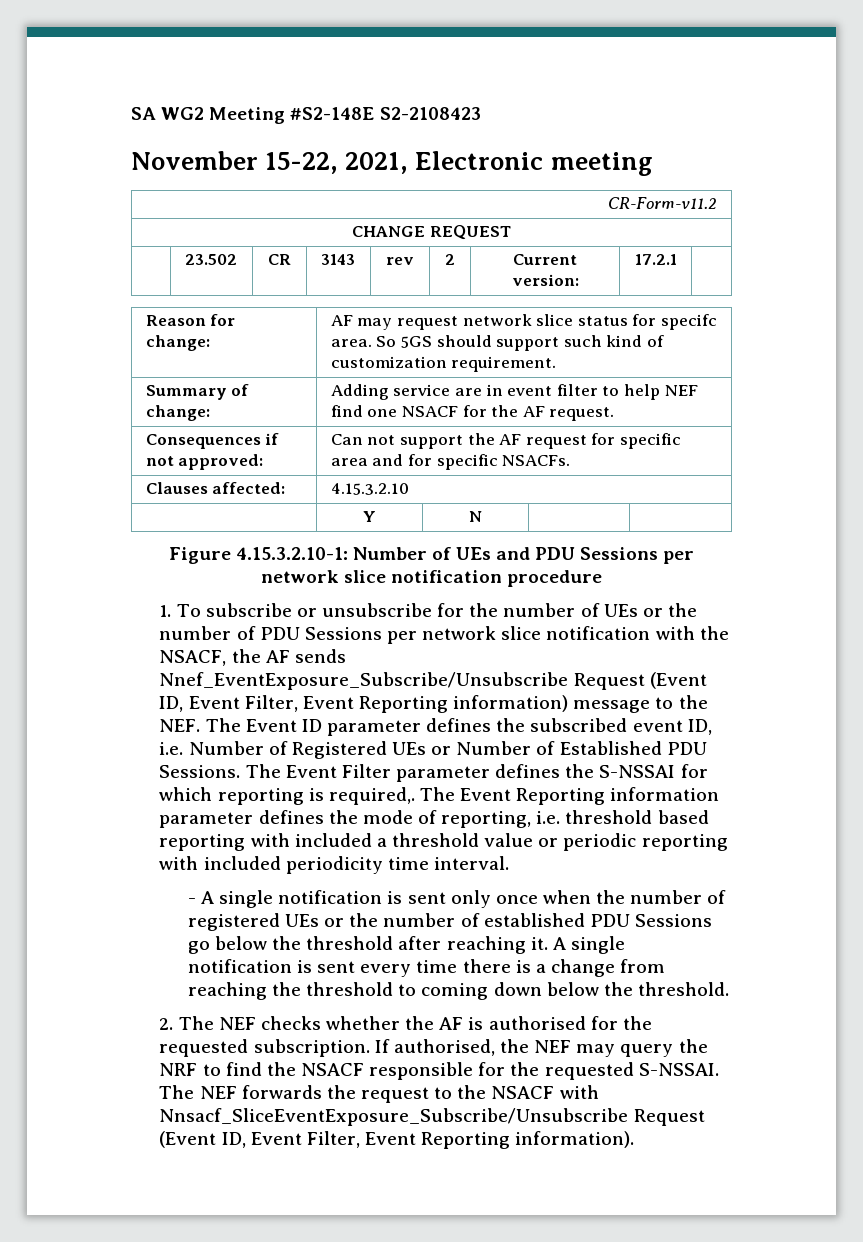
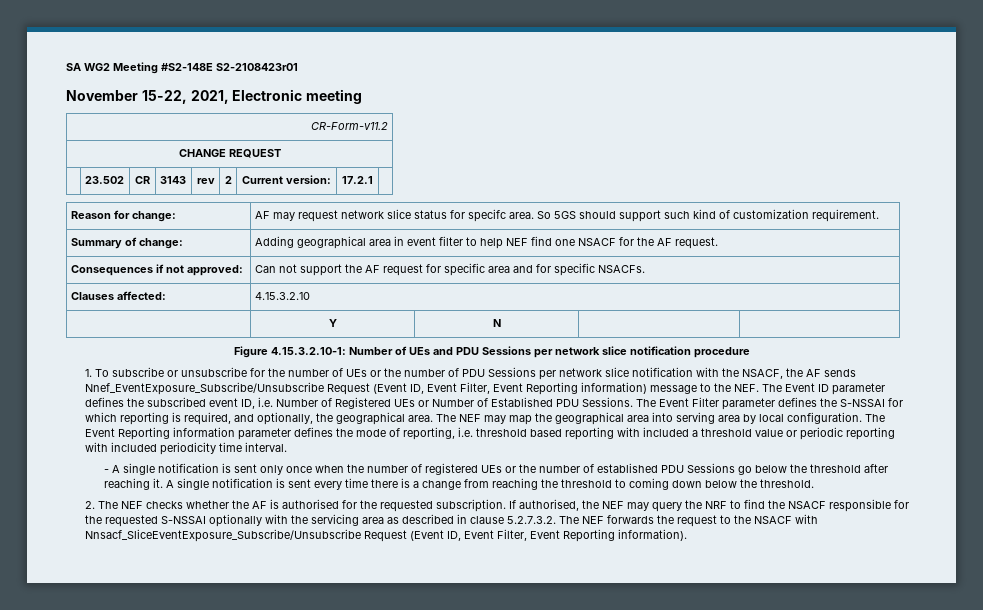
- SA WG2 Meeting #S2-148E S2-2108423
+ SA WG2 Meeting #S2-148E S2-2108423r01
- Summary of change: | Adding service are in event filter to help NEF find one NSACF for the AF request.
+ Summary of change: | Adding geographical area in event filter to help NEF find one NSACF for the AF request.
- The Event Filter parameter defines the S-NSSAI for which reporting is required,.
+ The Event Filter parameter defines the S-NSSAI for which reporting is required, and optionally, the geographical area. The NEF may map the geographical area into serving area by local configuration.
- If authorised, the NEF may query the NRF to find the NSACF responsible for the requested S-NSSAI. The NEF forwards the request to the NSACF with Nnsacf_SliceEventExposure_Subscribe/Unsubscribe Request (Event ID, Event Filter, Event Reporting information).
+ If authorised, the NEF may query the NRF to find the NSACF responsible for the requested S-NSSAI optionally with the servicing area as described in clause 5.2.7.3.2. The NEF forwards the request to the NSACF with Nnsacf_SliceEventExposure_Subscribe/Unsubscribe Request (Event ID, Event Filter, Event Reporting information).

